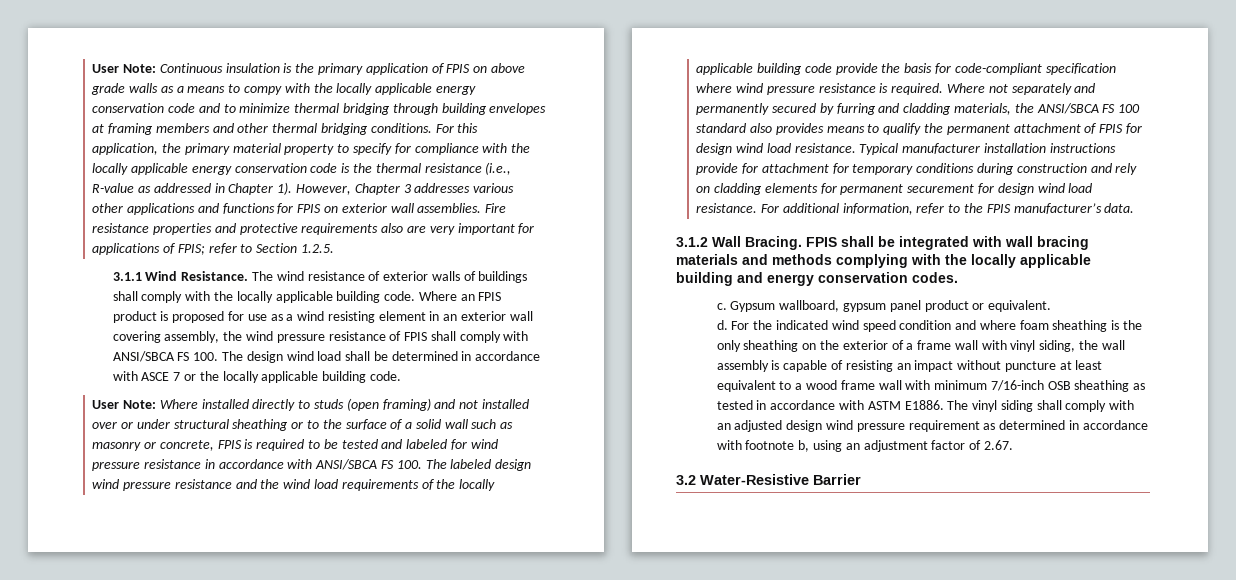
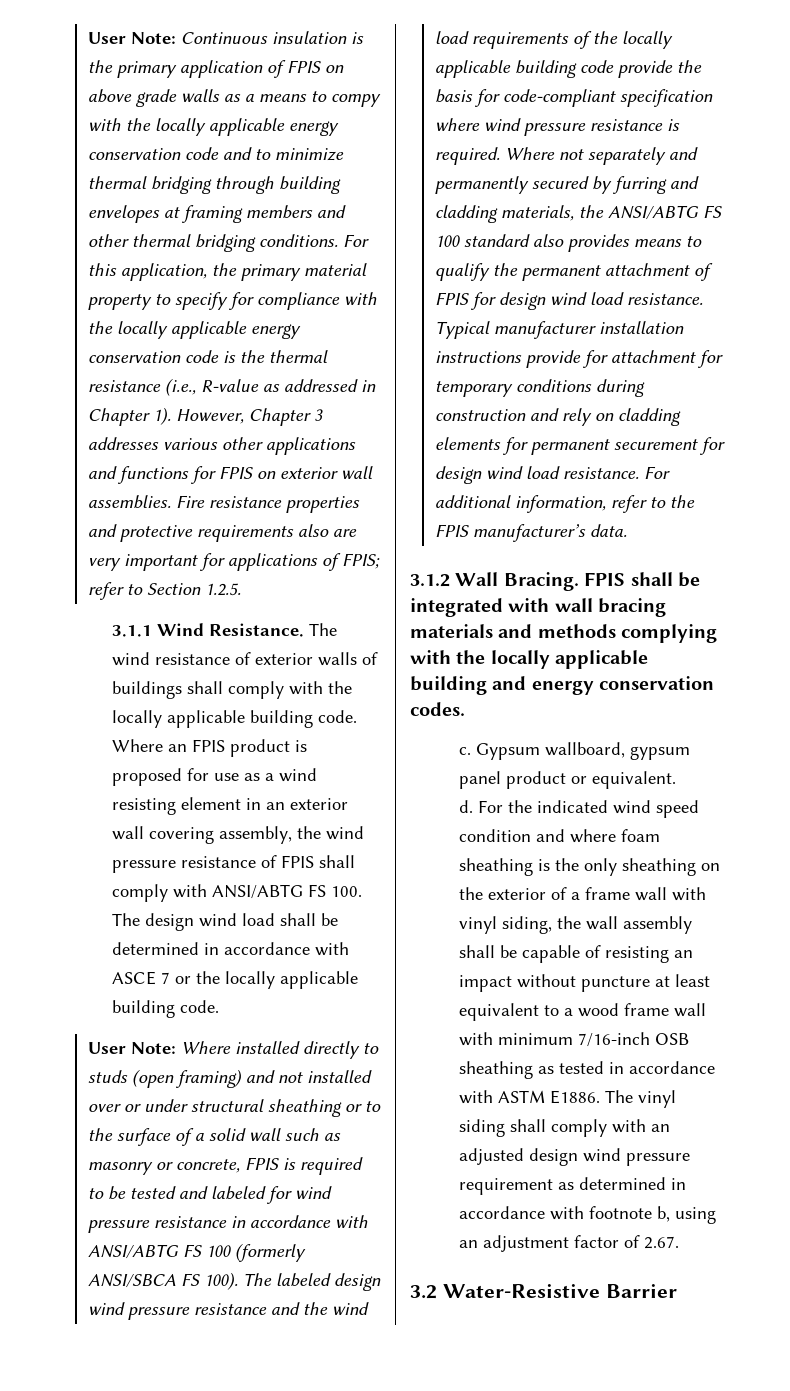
- Where an FPIS product is proposed for use as a wind resisting element in an exterior wall covering assembly, the wind pressure resistance of FPIS shall comply with ANSI/SBCA FS 100. The design wind load shall be determined in accordance with ASCE 7 or the locally applicable building code.
+ Where an FPIS product is proposed for use as a wind resisting element in an exterior wall covering assembly, the wind pressure resistance of FPIS shall comply with ANSI/ABTG FS 100. The design wind load shall be determined in accordance with ASCE 7 or the locally applicable building code.
- Where installed directly to studs (open framing) and not installed over or under structural sheathing or to the surface of a solid wall such as masonry or concrete, FPIS is required to be tested and labeled for wind pressure resistance in accordance with ANSI/SBCA FS 100. The labeled design wind pressure resistance and the wind load requirements of the locally applicable building code provide the basis for code-compliant specification where wind pressure resistance is required.
+ Where installed directly to studs (open framing) and not installed over or under structural sheathing or to the surface of a solid wall such as masonry or concrete, FPIS is required to be tested and labeled for wind pressure resistance in accordance with ANSI/ABTG FS 100 (formerly ANSI/SBCA FS 100). The labeled design wind pressure resistance and the wind load requirements of the locally applicable building code provide the basis for code-compliant specification where wind pressure resistance is required.
- Where not separately and permanently secured by furring and cladding materials, the ANSI/SBCA FS 100 standard also provides means to qualify the permanent attachment of FPIS for design wind load resistance.
+ Where not separately and permanently secured by furring and cladding materials, the ANSI/ABTG FS 100 standard also provides means to qualify the permanent attachment of FPIS for design wind load resistance.
- For the indicated wind speed condition and where foam sheathing is the only sheathing on the exterior of a frame wall with vinyl siding, the wall assembly is capable of resisting an impact without puncture at least equivalent to a wood frame wall with minimum 7/16-inch OSB sheathing as tested in accordance with ASTM E1886.
+ For the indicated wind speed condition and where foam sheathing is the only sheathing on the exterior of a frame wall with vinyl siding, the wall assembly shall be capable of resisting an impact without puncture at least equivalent to a wood frame wall with minimum 7/16-inch OSB sheathing as tested in accordance with ASTM E1886.

